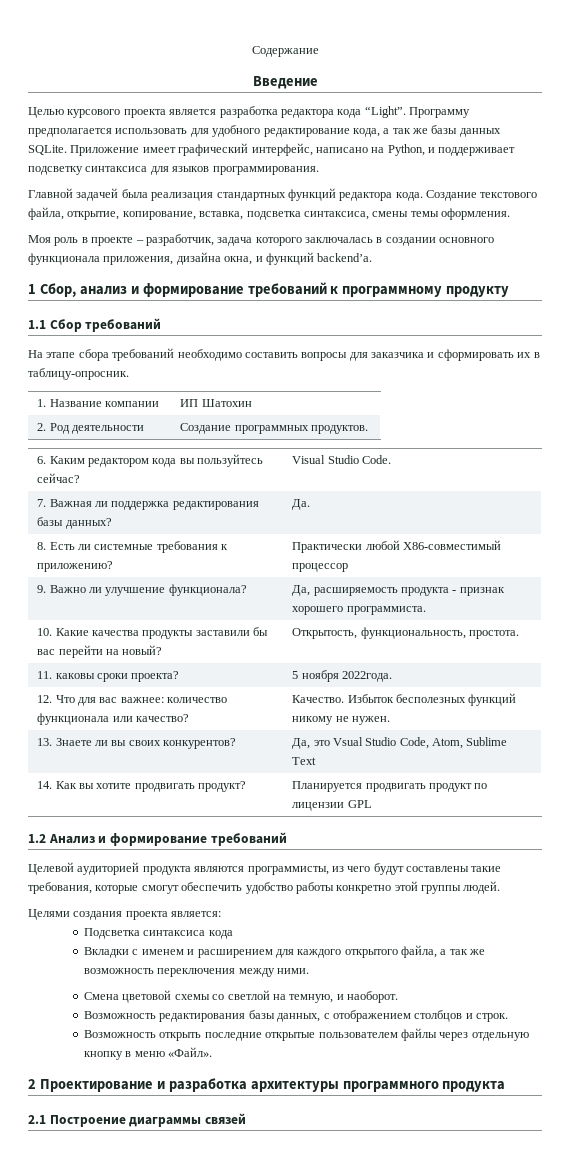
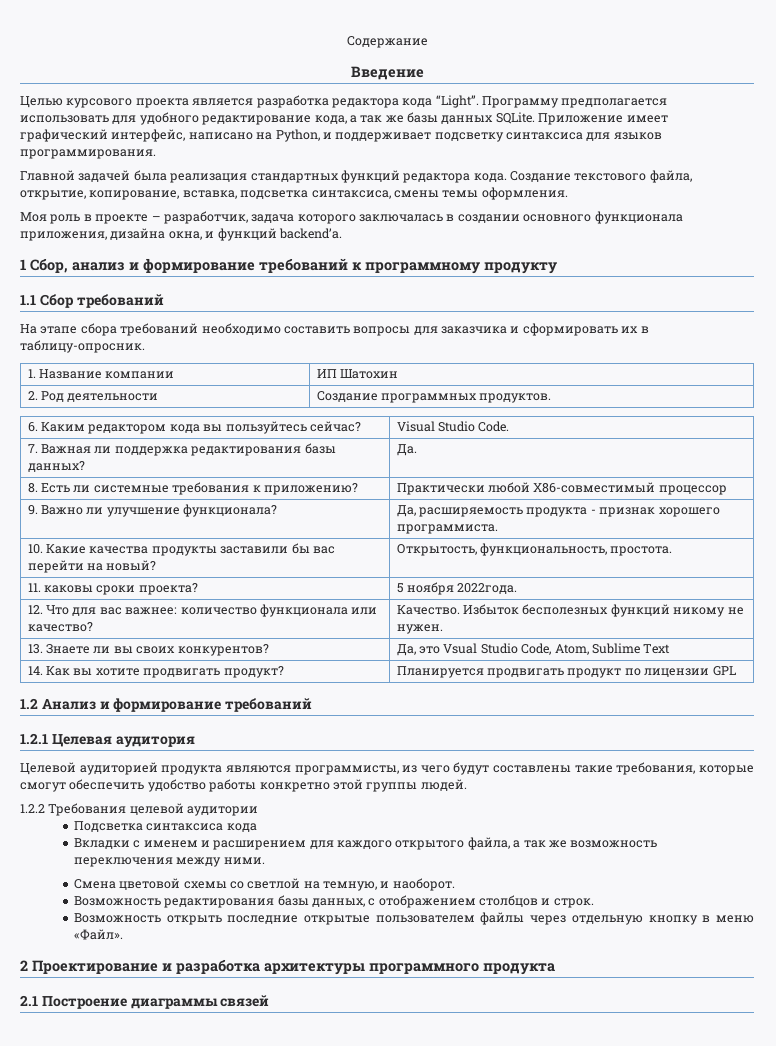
+ 1.2.1 Целевая аудитория
- Целями создания проекта является:
+ 1.2.2 Требования целевой аудитории

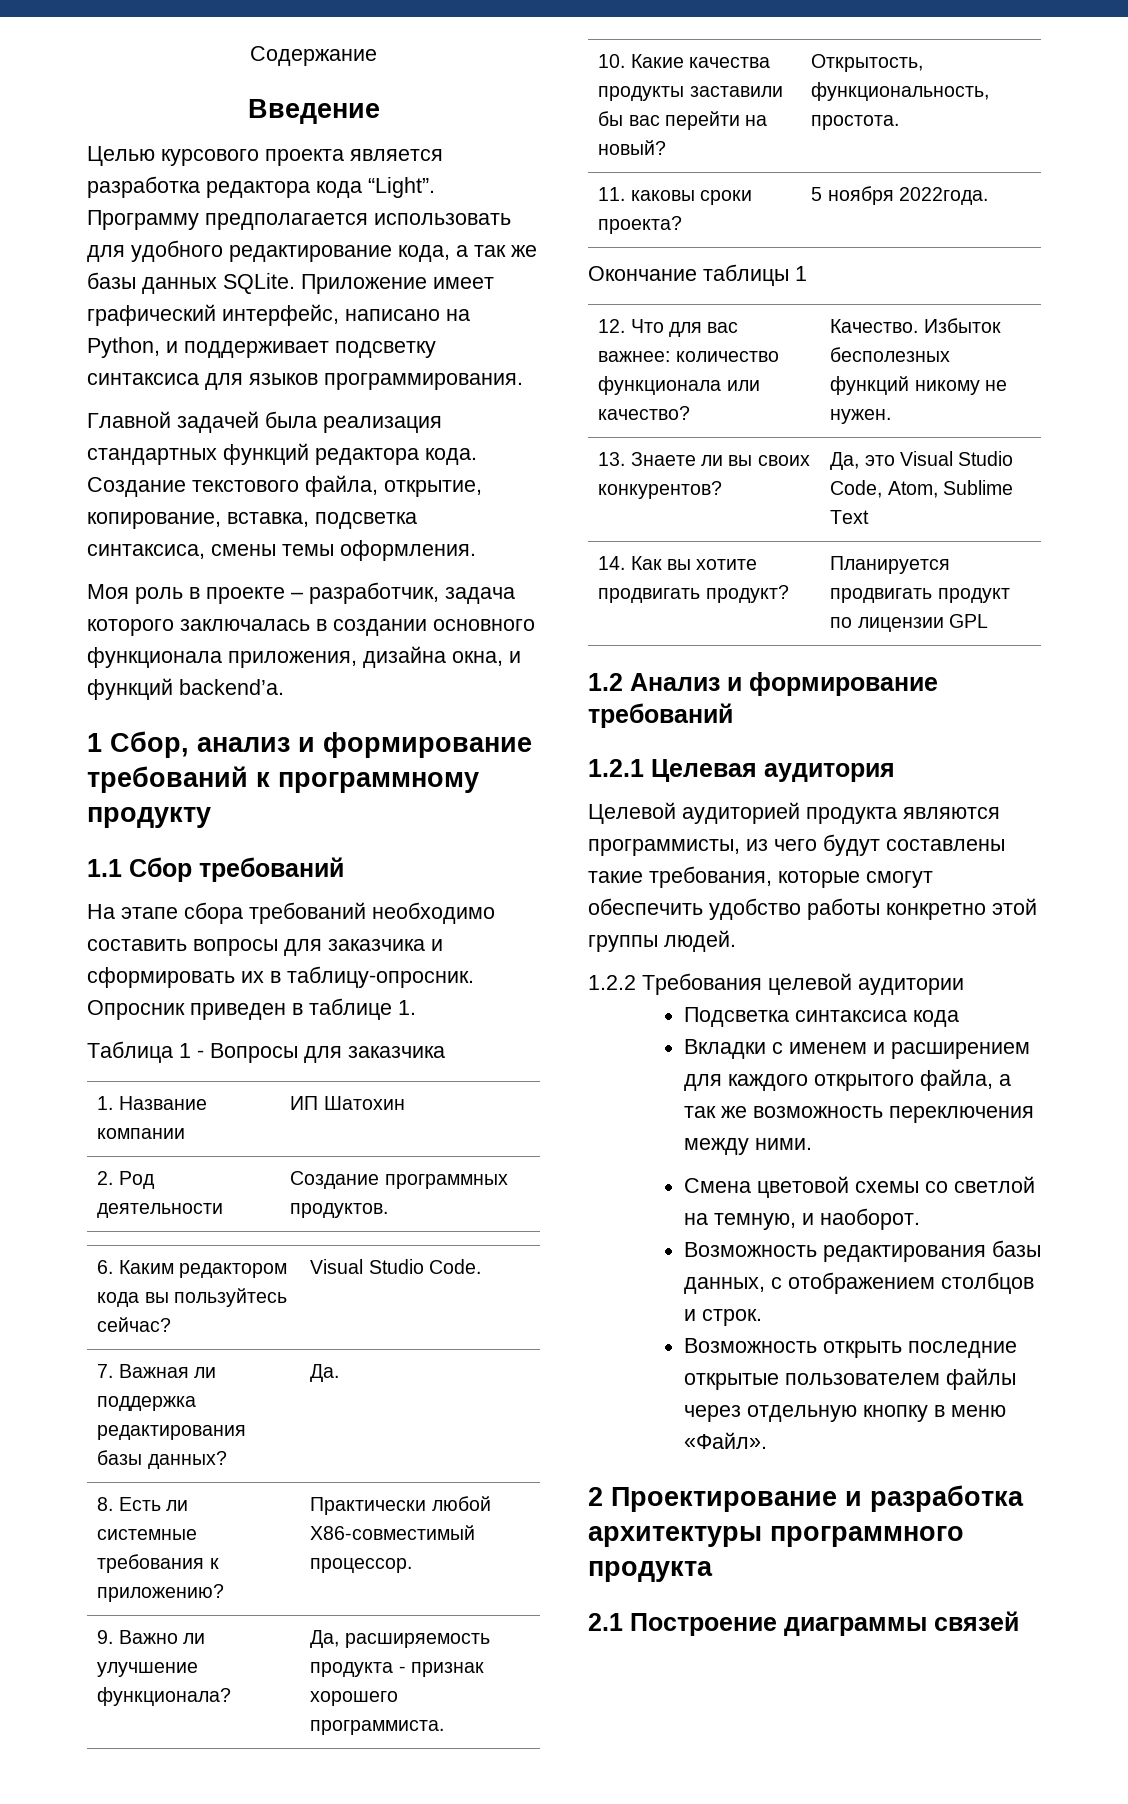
+ Опросник приведен в таблице 1.
+ Таблица 1 - Вопросы для заказчика
- 8. Есть ли системные требования к приложению? | Практически любой X86-совместимый процессор
+ 8. Есть ли системные требования к приложению? | Практически любой X86-совместимый процессор.
+ Окончание таблицы 1
- 13. Знаете ли вы своих конкурентов? | Да, это Vsual Studio Code, Atom, Sublime Text
+ 13. Знаете ли вы своих конкурентов? | Да, это Visual Studio Code, Atom, Sublime Text

